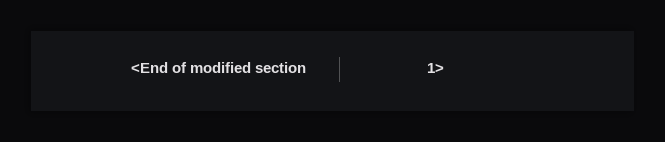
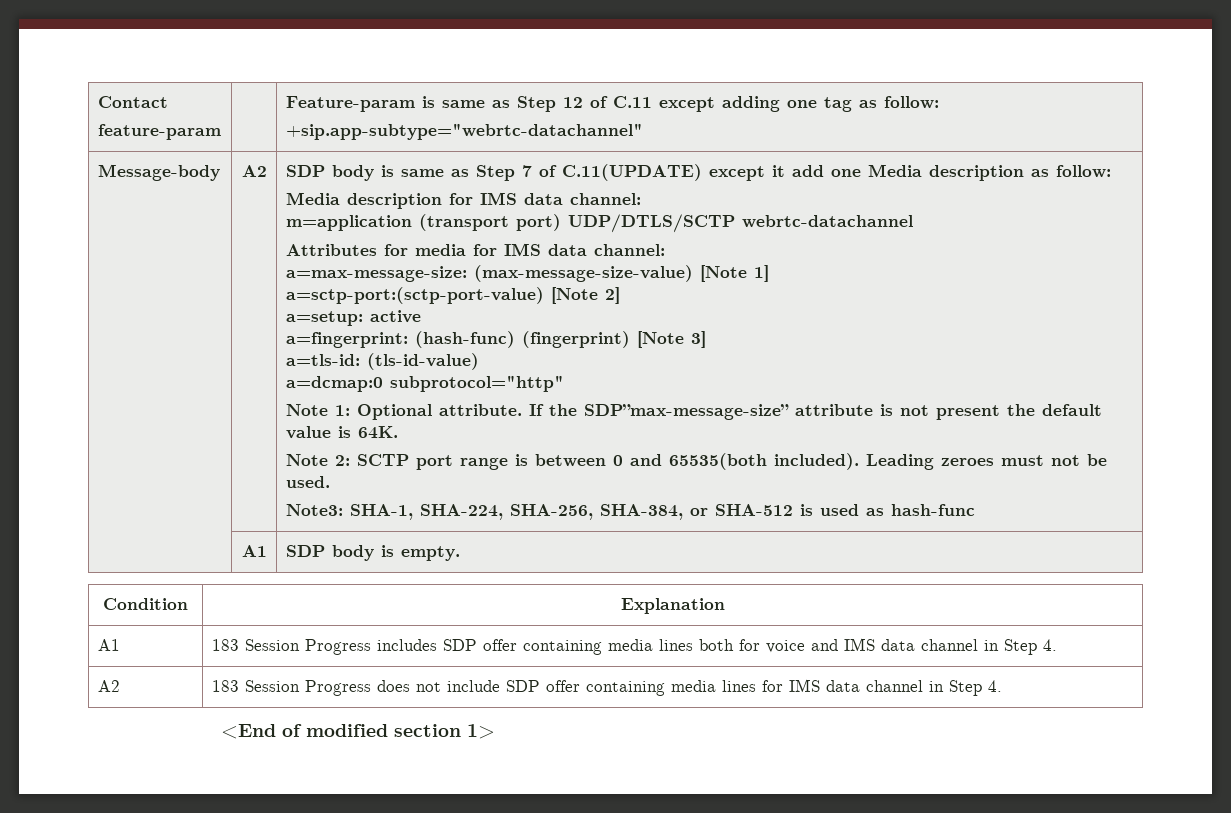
+ Contact
+ feature-param | | Feature-param is same as Step 12 of C.11 except adding one tag as follow:
+ +sip.app-subtype="webrtc-datachannel"
+ Message-body | A2 | SDP body is same as Step 7 of C.11(UPDATE) except it add one Media description as follow:
+ Media description for IMS data channel:
+ m=application (transport port) UDP/DTLS/SCTP webrtc-datachannel
+ Attributes for media for IMS data channel:
+ a=max-message-size: (max-message-size-value) [Note 1]
+ a=sctp-port:(sctp-port-value) [Note 2]
+ a=setup: active
+ a=fingerprint: (hash-func) (fingerprint) [Note 3]
+ a=tls-id: (tls-id-value)
+ a=dcmap:0 subprotocol="http"
+ Note 1: Optional attribute. If the SDP”max-message-size” attribute is not present the default value is 64K.
+ Note 2: SCTP port range is between 0 and 65535(both included). Leading zeroes must not be used.
+ Note3: SHA-1, SHA-224, SHA-256, SHA-384, or SHA-512 is used as hash-func
+ | A1 | SDP body is empty.
+ Condition | Explanation
+ A1 | 183 Session Progress includes SDP offer containing media lines both for voice and IMS data channel in Step 4.
+ A2 | 183 Session Progress does not include SDP offer containing media lines for IMS data channel in Step 4.

